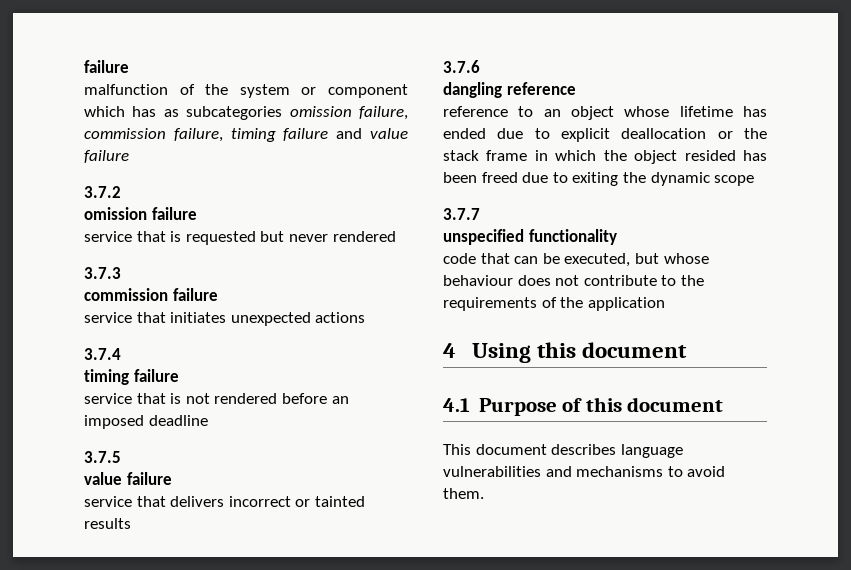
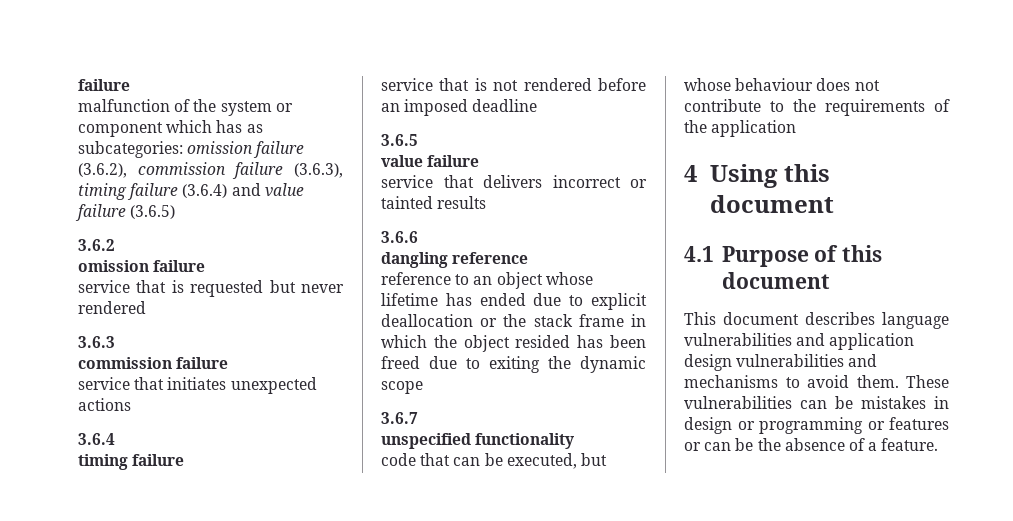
- malfunction of the system or component which has as subcategories omission failure, commission failure, timing failure and value failure
- 3.7.2
+ malfunction of the system or component which has as subcategories: omission failure (3.6.2), commission failure (3.6.3), timing failure (3.6.4) and value failure (3.6.5)
+ 3.6.2
- 3.7.3
+ 3.6.3
- 3.7.4
+ 3.6.4
- 3.7.5
+ 3.6.5
- 3.7.6
+ 3.6.6
- 3.7.7
+ 3.6.7
- This document describes language vulnerabilities and mechanisms to avoid them.
+ This document describes language vulnerabilities and application design vulnerabilities and mechanisms to avoid them. These vulnerabilities can be mistakes in design or programming or features or can be the absence of a feature.

